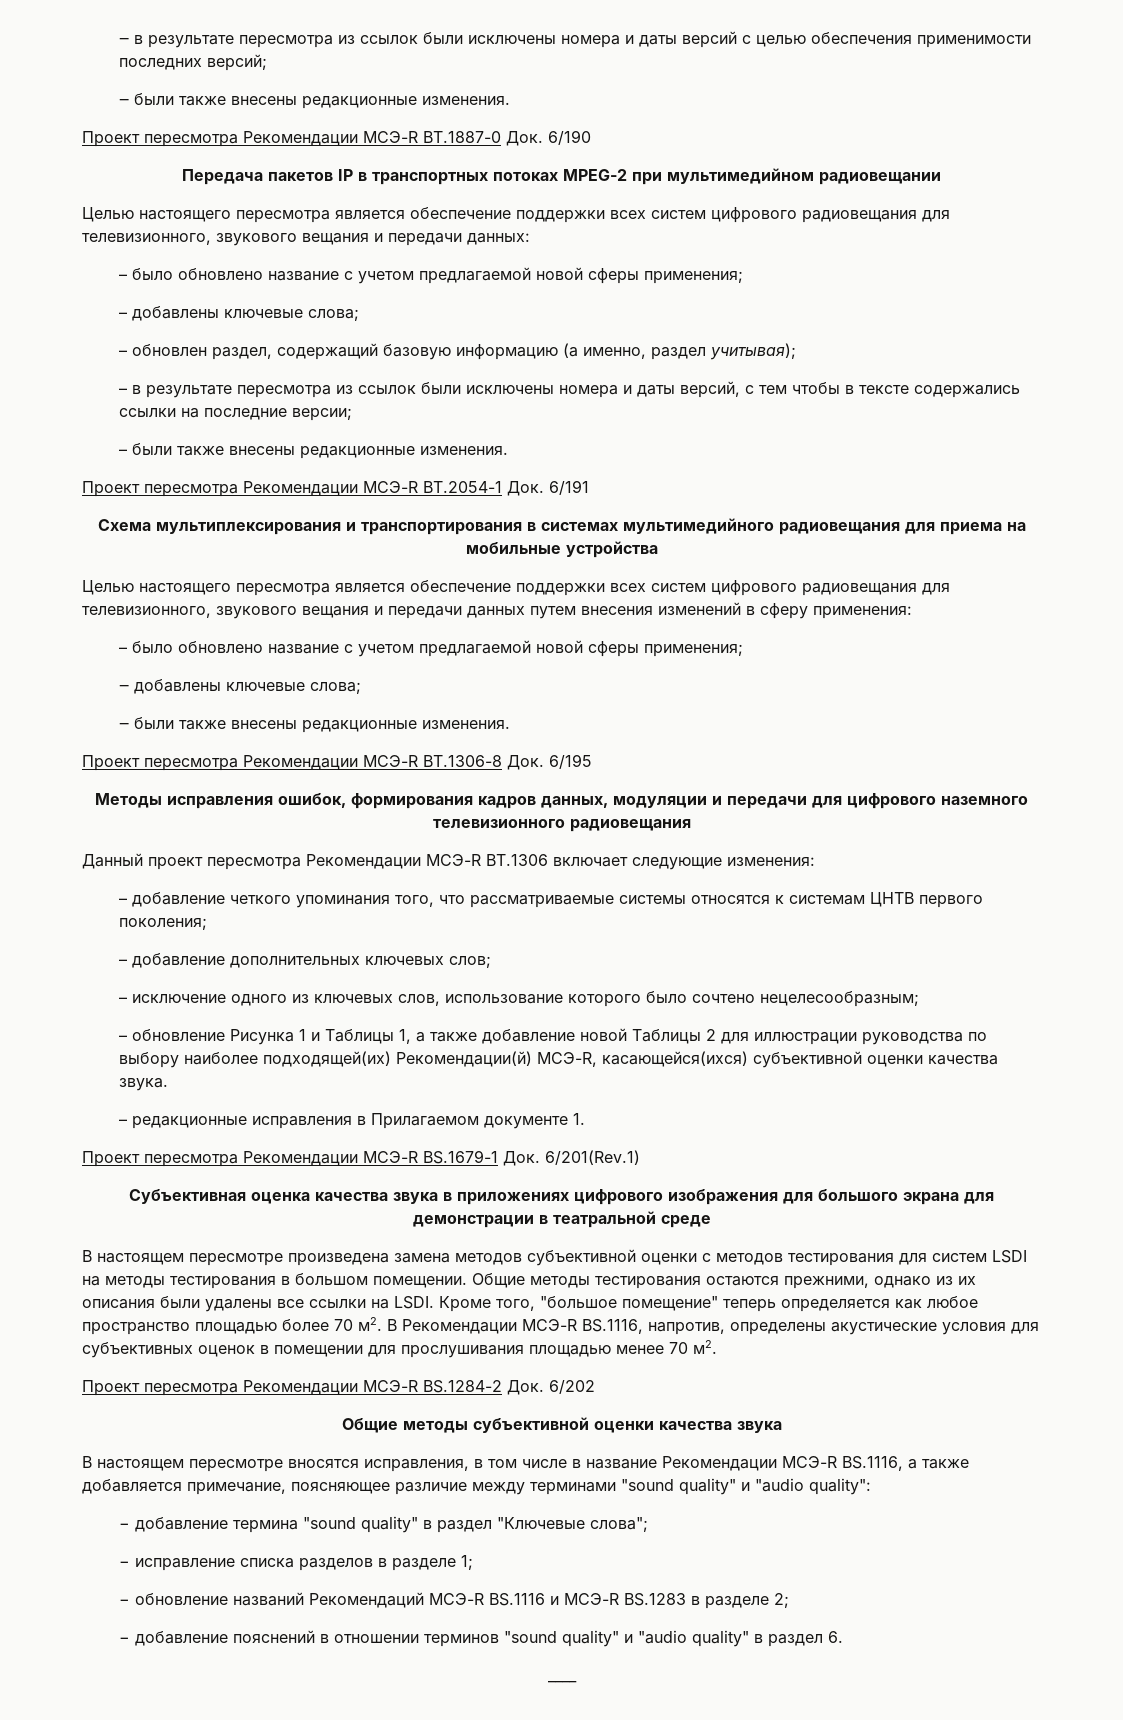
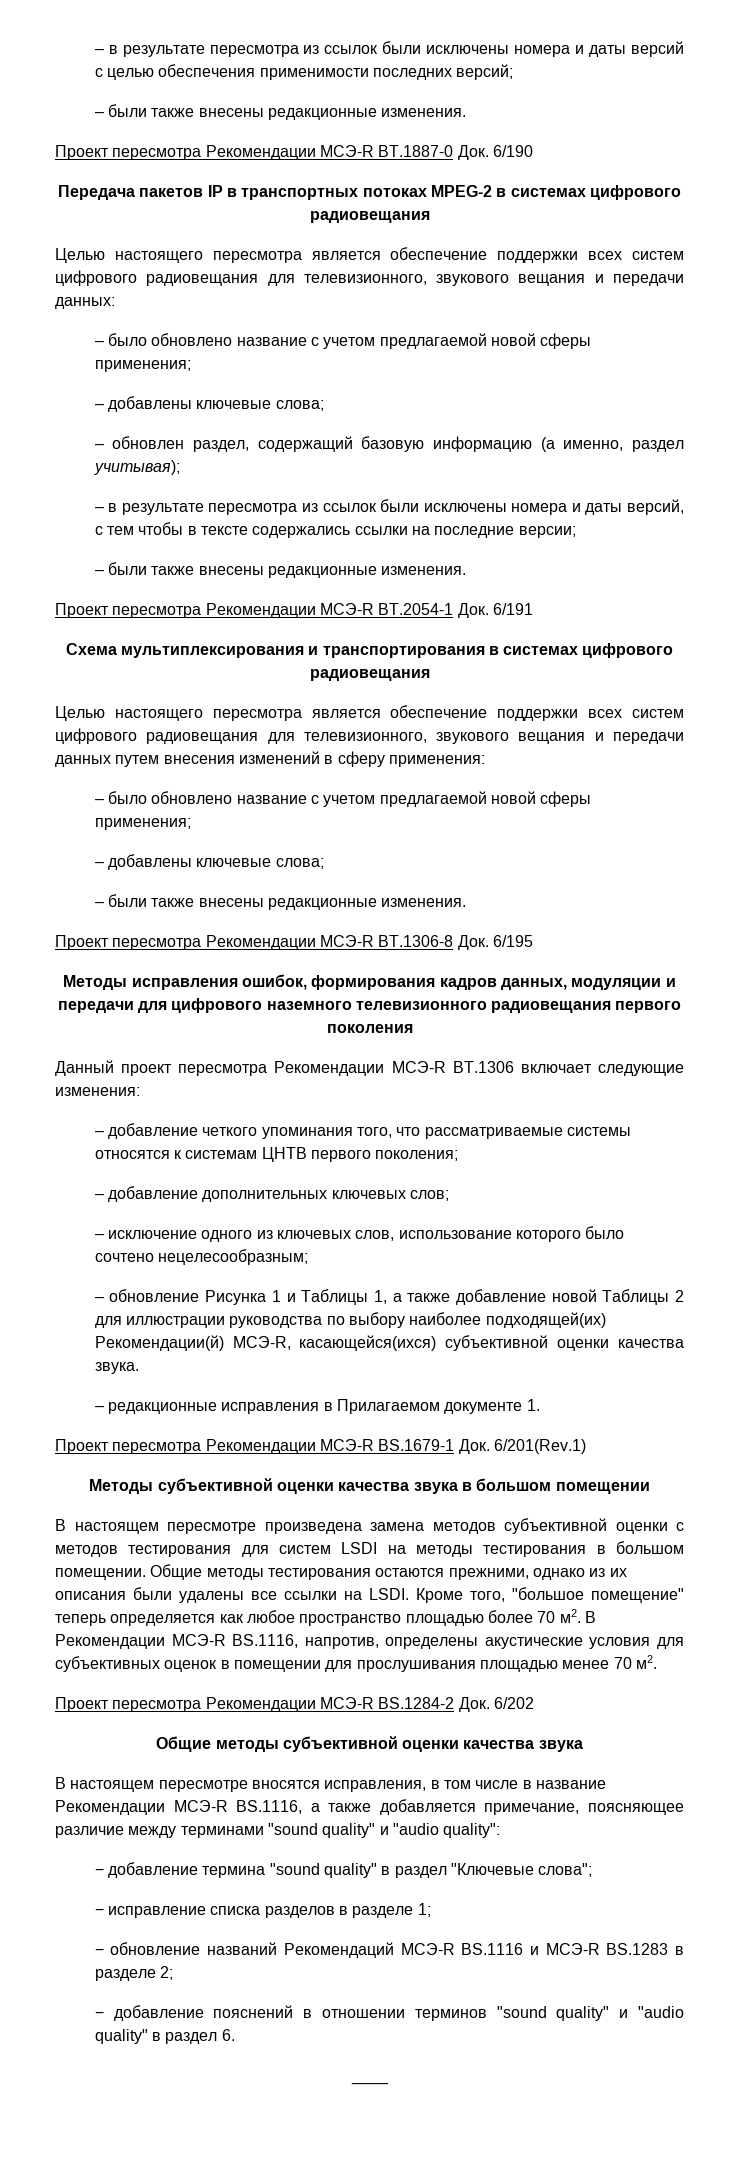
- Передача пакетов IP в транспортных потоках MPEG-2 при мультимедийном радиовещании
+ Передача пакетов IP в транспортных потоках MPEG-2 в системах цифрового радиовещания
- Схема мультиплексирования и транспортирования в системах мультимедийного радиовещания для приема на мобильные устройства
+ Схема мультиплексирования и транспортирования в системах цифрового радиовещания
- Методы исправления ошибок, формирования кадров данных, модуляции и передачи для цифрового наземного телевизионного радиовещания
+ Методы исправления ошибок, формирования кадров данных, модуляции и передачи для цифрового наземного телевизионного радиовещания первого поколения
- Субъективная оценка качества звука в приложениях цифрового изображения для большого экрана для демонстрации в театральной среде
+ Методы субъективной оценки качества звука в большом помещении

